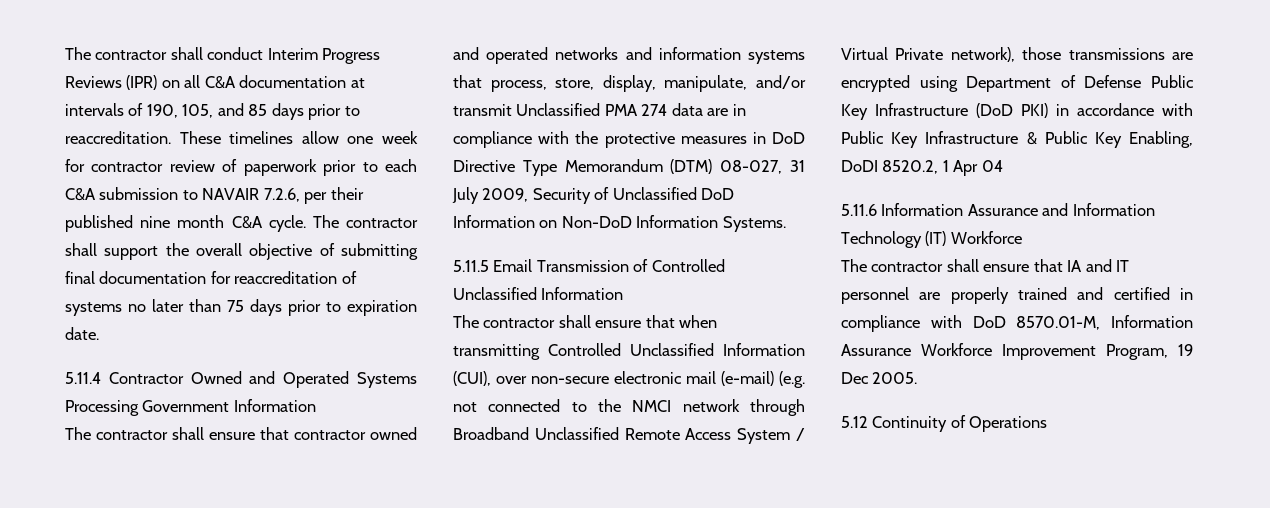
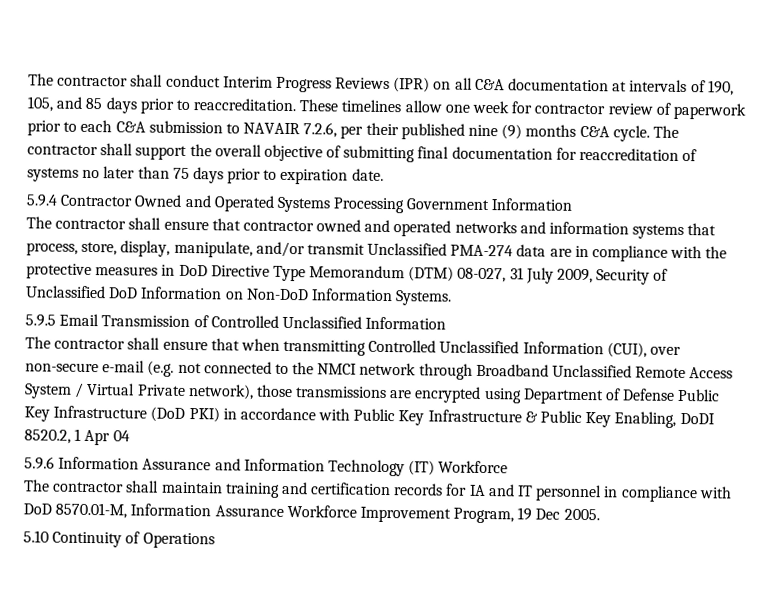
- These timelines allow one week for contractor review of paperwork prior to each C&A submission to NAVAIR 7.2.6, per their published nine month C&A cycle.
+ These timelines allow one week for contractor review of paperwork prior to each C&A submission to NAVAIR 7.2.6, per their published nine (9) months C&A cycle.
- 5.11.4 Contractor Owned and Operated Systems Processing Government Information
+ 5.9.4 Contractor Owned and Operated Systems Processing Government Information
- The contractor shall ensure that contractor owned and operated networks and information systems that process, store, display, manipulate, and/or transmit Unclassified PMA 274 data are in compliance with the protective measures in DoD Directive Type Memorandum (DTM) 08-027, 31 July 2009, Security of Unclassified DoD Information on Non-DoD Information Systems.
+ The contractor shall ensure that contractor owned and operated networks and information systems that process, store, display, manipulate, and/or transmit Unclassified PMA-274 data are in compliance with the protective measures in DoD Directive Type Memorandum (DTM) 08-027, 31 July 2009, Security of Unclassified DoD Information on Non-DoD Information Systems.
- 5.11.5 Email Transmission of Controlled Unclassified Information
+ 5.9.5 Email Transmission of Controlled Unclassified Information
- The contractor shall ensure that when transmitting Controlled Unclassified Information (CUI), over non-secure electronic mail (e-mail) (e.g. not connected to the NMCI network through Broadband Unclassified Remote Access System / Virtual Private network), those transmissions are encrypted using Department of Defense Public Key Infrastructure (DoD PKI) in accordance with Public Key Infrastructure & Public Key Enabling, DoDI 8520.2, 1 Apr 04
+ The contractor shall ensure that when transmitting Controlled Unclassified Information (CUI), over non-secure e-mail (e.g. not connected to the NMCI network through Broadband Unclassified Remote Access System / Virtual Private network), those transmissions are encrypted using Department of Defense Public Key Infrastructure (DoD PKI) in accordance with Public Key Infrastructure & Public Key Enabling, DoDI 8520.2, 1 Apr 04
- 5.11.6 Information Assurance and Information Technology (IT) Workforce
+ 5.9.6 Information Assurance and Information Technology (IT) Workforce
- The contractor shall ensure that IA and IT personnel are properly trained and certified in compliance with DoD 8570.01-M, Information Assurance Workforce Improvement Program, 19 Dec 2005.
+ The contractor shall maintain training and certification records for IA and IT personnel in compliance with DoD 8570.01-M, Information Assurance Workforce Improvement Program, 19 Dec 2005.
- 5.12 Continuity of Operations
+ 5.10 Continuity of Operations

